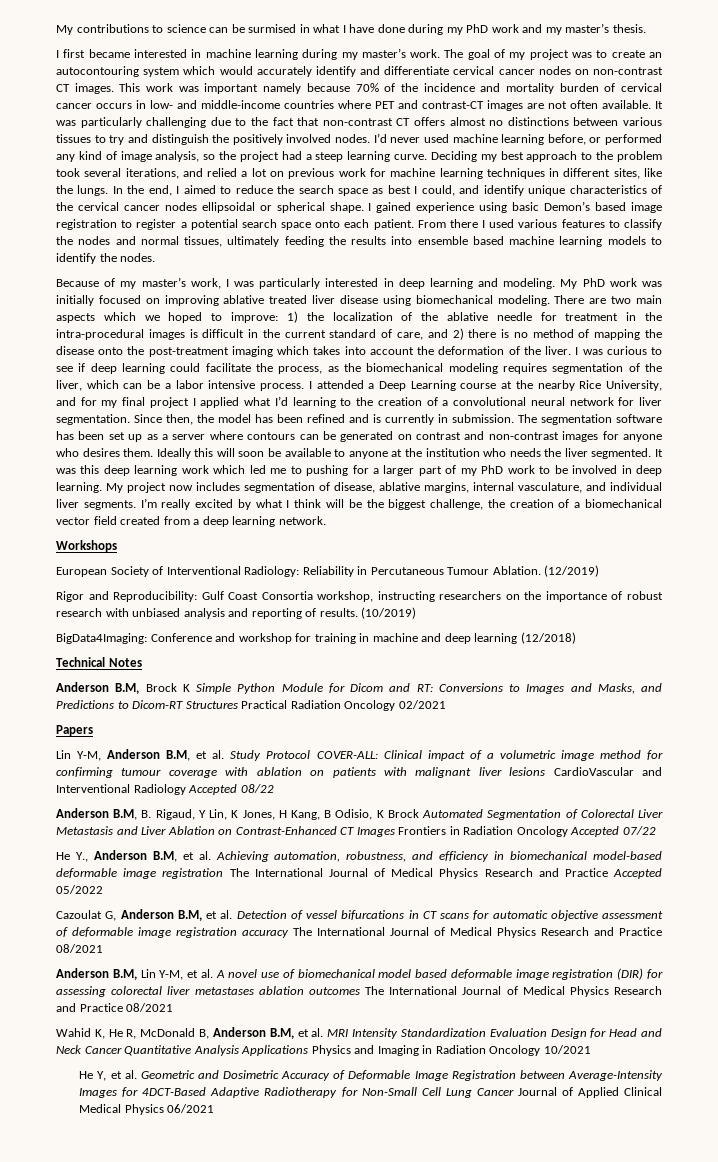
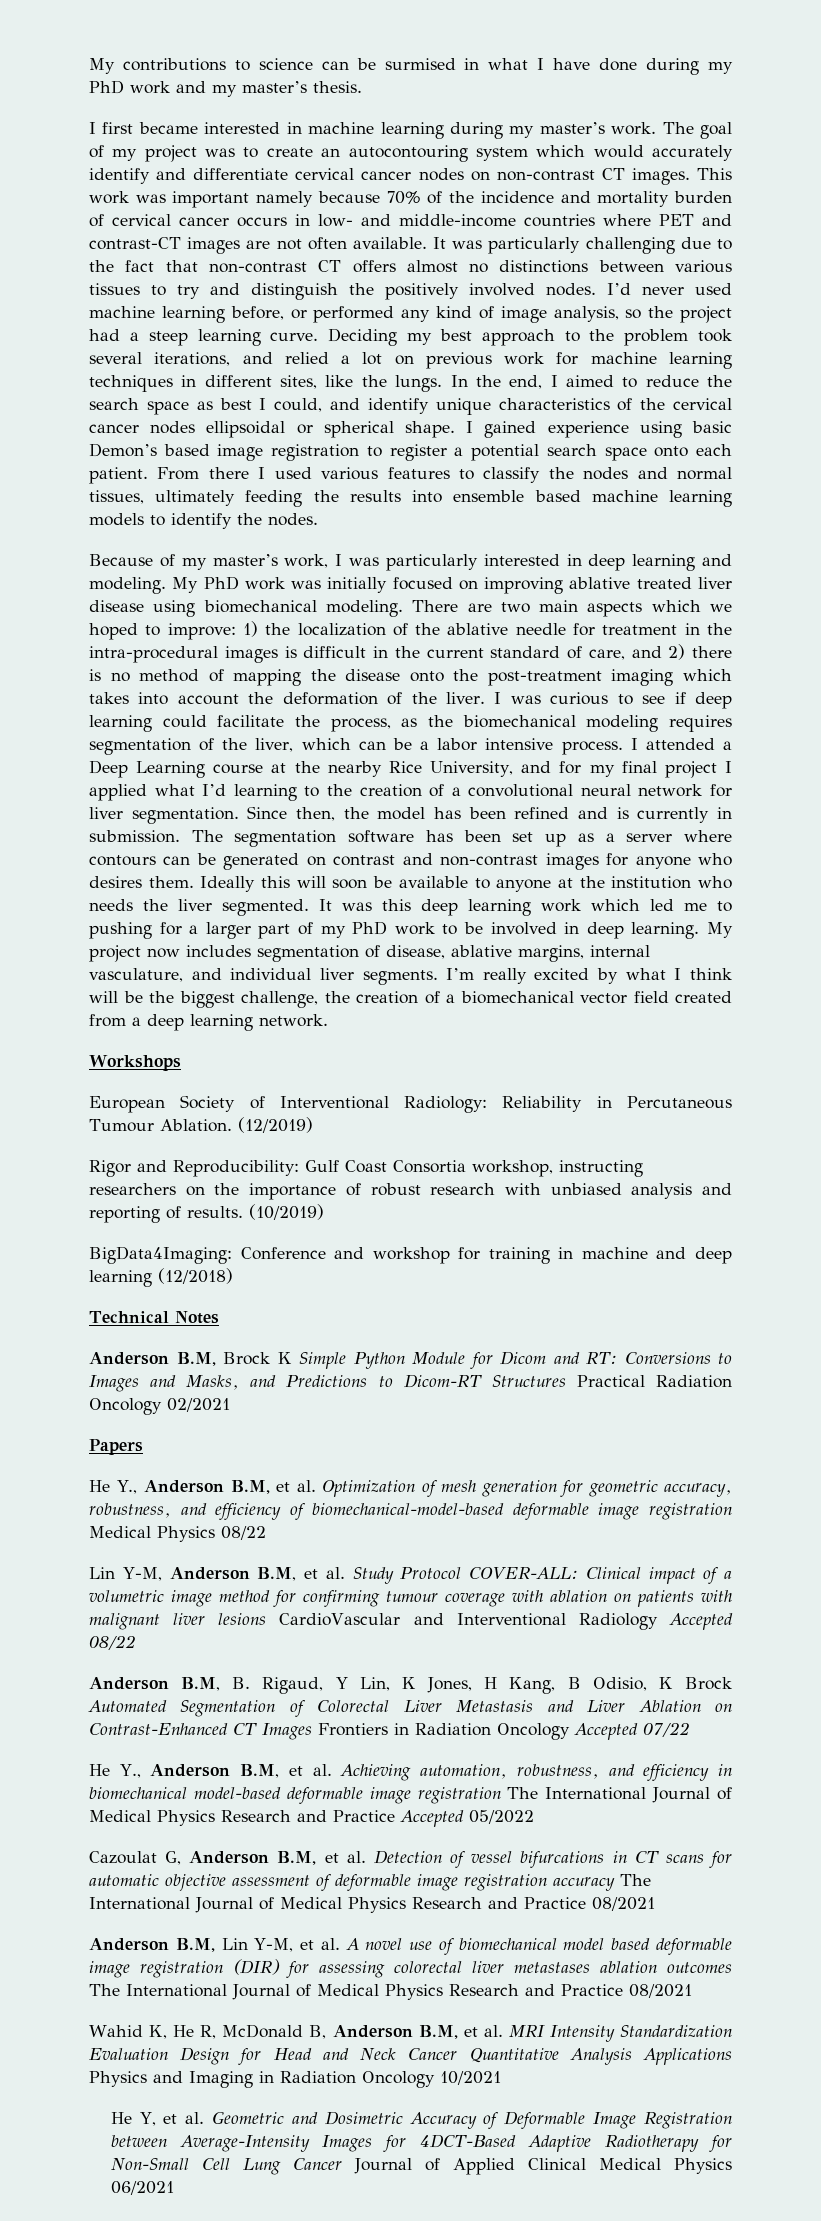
+ He Y., Anderson B.M, et al. Optimization of mesh generation for geometric accuracy, robustness, and efficiency of biomechanical-model-based deformable image registration Medical Physics 08/22

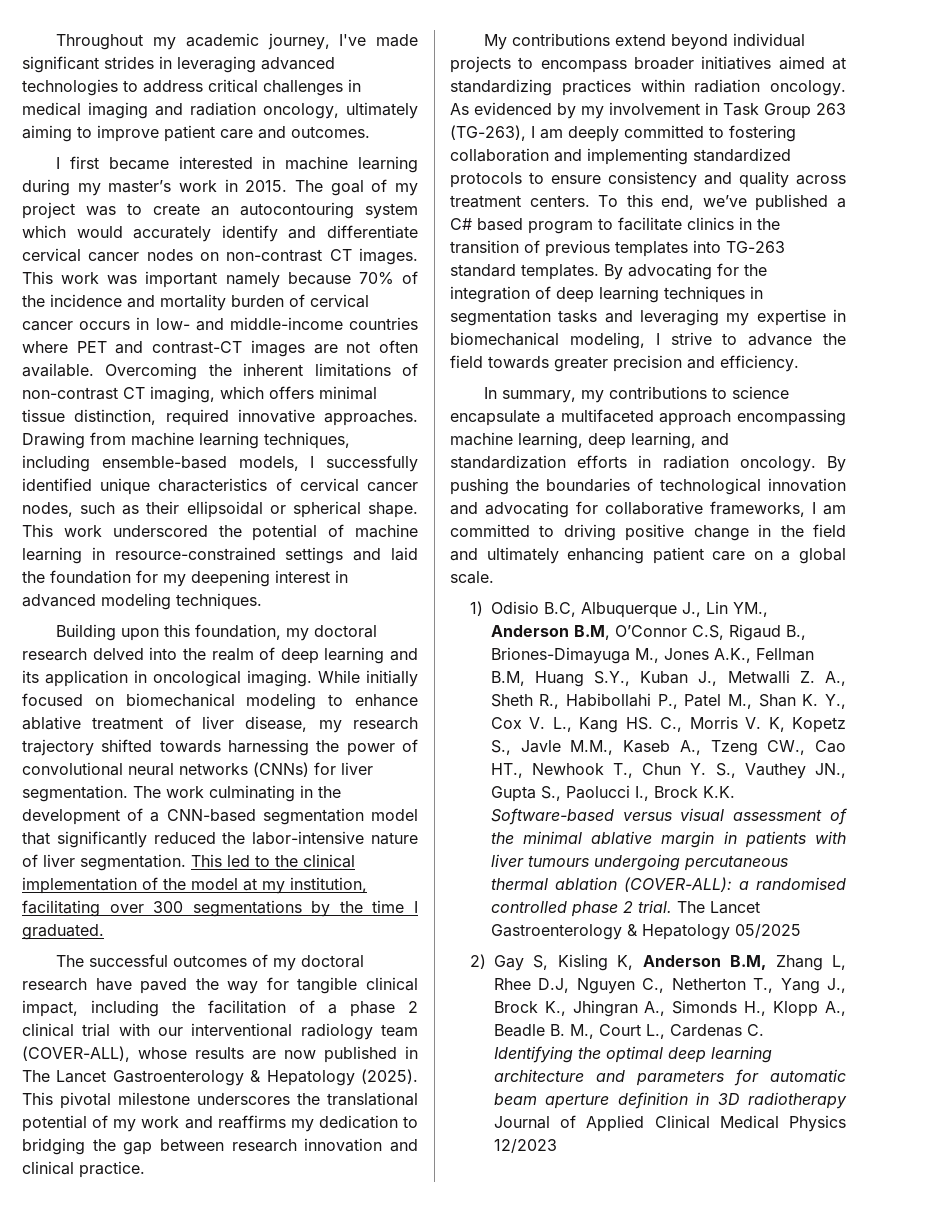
- My contributions to science can be surmised in what I have done during my PhD work and my master’s thesis.
+ Throughout my academic journey, I've made significant strides in leveraging advanced technologies to address critical challenges in medical imaging and radiation oncology, ultimately aiming to improve patient care and outcomes.
- I first became interested in machine learning during my master’s work.
+ I first became interested in machine learning during my master’s work in 2015.
- It was particularly challenging due to the fact that non-contrast CT offers almost no distinctions between various tissues to try and distinguish the positively involved nodes. I’d never used machine learning before, or performed any kind of image analysis, so the project had a steep learning curve. Deciding my best approach to the problem took several iterations, and relied a lot on previous work for machine learning techniques in different sites, like the lungs. In the end, I aimed to reduce the search space as best I could, and identify unique characteristics of the cervical cancer nodes ellipsoidal or spherical shape. I gained experience using basic Demon’s based image registration to register a potential search space onto each patient. From there I used various features to classify the nodes and normal tissues, ultimately feeding the results into ensemble based machine learning models to identify the nodes.
- Because of my master’s work, I was particularly interested in deep learning and modeling. My PhD work was initially focused on improving ablative treated liver disease using biomechanical modeling. There are two main aspects which we hoped to improve: 1) the localization of the ablative needle for treatment in the intra-procedural images is difficult in the current standard of care, and 2) there is no method of mapping the disease onto the post-treatment imaging which takes into account the deformation of the liver. I was curious to see if deep learning could facilitate the process, as the biomechanical modeling requires segmentation of the liver, which can be a labor intensive process. I attended a Deep Learning course at the nearby Rice University, and for my final project I applied what I’d learning to the creation of a convolutional neural network for liver segmentation. Since then, the model has been refined and is currently in submission. The segmentation software has been set up as a server where contours can be generated on contrast and non-contrast images for anyone who desires them. Ideally this will soon be available to anyone at the institution who needs the liver segmented. It was this deep learning work which led me to pushing for a larger part of my PhD work to be involved in deep learning. My project now includes segmentation of disease, ablative margins, internal vasculature, and individual liver segments. I’m really excited by what I think will be the biggest challenge, the creation of a biomechanical vector field created from a deep learning network.
- Workshops
- European Society of Interventional Radiology: Reliability in Percutaneous Tumour Ablation. (12/2019)
- Rigor and Reproducibility: Gulf Coast Consortia workshop, instructing researchers on the importance of robust research with unbiased analysis and reporting of results. (10/2019)
- BigData4Imaging: Conference and workshop for training in machine and deep learning (12/2018)
- Technical Notes
- Anderson B.M, Brock K Simple Python Module for Dicom and RT: Conversions to Images and Masks, and Predictions to Dicom-RT Structures Practical Radiation Oncology 02/2021
- Papers
- He Y., Anderson B.M, et al. Optimization of mesh generation for geometric accuracy, robustness, and efficiency of biomechanical-model-based deformable image registration Medical Physics 08/22
- Lin Y-M, Anderson B.M, et al. Study Protocol COVER-ALL: Clinical impact of a volumetric image method for confirming tumour coverage with ablation on patients with malignant liver lesions CardioVascular and Interventional Radiology Accepted 08/22
- Anderson B.M, B. Rigaud, Y Lin, K Jones, H Kang, B Odisio, K Brock Automated Segmentation of Colorectal Liver Metastasis and Liver Ablation on Contrast-Enhanced CT Images Frontiers in Radiation Oncology Accepted 07/22
- He Y., Anderson B.M, et al. Achieving automation, robustness, and efficiency in biomechanical model-based deformable image registration The International Journal of Medical Physics Research and Practice Accepted 05/2022
- Cazoulat G, Anderson B.M, et al. Detection of vessel bifurcations in CT scans for automatic objective assessment of deformable image registration accuracy The International Journal of Medical Physics Research and Practice 08/2021
- Anderson B.M, Lin Y-M, et al. A novel use of biomechanical model based deformable image registration (DIR) for assessing colorectal liver metastases ablation outcomes The International Journal of Medical Physics Research and Practice 08/2021
- Wahid K, He R, McDonald B, Anderson B.M, et al. MRI Intensity Standardization Evaluation Design for Head and Neck Cancer Quantitative Analysis Applications Physics and Imaging in Radiation Oncology 10/2021
- He Y, et al. Geometric and Dosimetric Accuracy of Deformable Image Registration between Average-Intensity Images for 4DCT-Based Adaptive Radiotherapy for Non-Small Cell Lung Cancer Journal of Applied Clinical Medical Physics 06/2021
+ Overcoming the inherent limitations of non-contrast CT imaging, which offers minimal tissue distinction, required innovative approaches. Drawing from machine learning techniques, including ensemble-based models, I successfully identified unique characteristics of cervical cancer nodes, such as their ellipsoidal or spherical shape. This work underscored the potential of machine learning in resource-constrained settings and laid the foundation for my deepening interest in advanced modeling techniques.
+ Building upon this foundation, my doctoral research delved into the realm of deep learning and its application in oncological imaging. While initially focused on biomechanical modeling to enhance ablative treatment of liver disease, my research trajectory shifted towards harnessing the power of convolutional neural networks (CNNs) for liver segmentation. The work culminating in the development of a CNN-based segmentation model that significantly reduced the labor-intensive nature of liver segmentation. This led to the clinical implementation of the model at my institution, facilitating over 300 segmentations by the time I graduated.
+ The successful outcomes of my doctoral research have paved the way for tangible clinical impact, including the facilitation of a phase 2 clinical trial with our interventional radiology team (COVER-ALL), whose results are now published in The Lancet Gastroenterology & Hepatology (2025). This pivotal milestone underscores the translational potential of my work and reaffirms my dedication to bridging the gap between research innovation and clinical practice.
+ My contributions extend beyond individual projects to encompass broader initiatives aimed at standardizing practices within radiation oncology. As evidenced by my involvement in Task Group 263 (TG-263), I am deeply committed to fostering collaboration and implementing standardized protocols to ensure consistency and quality across treatment centers. To this end, we’ve published a C# based program to facilitate clinics in the transition of previous templates into TG-263 standard templates. By advocating for the integration of deep learning techniques in segmentation tasks and leveraging my expertise in biomechanical modeling, I strive to advance the field towards greater precision and efficiency.
+ In summary, my contributions to science encapsulate a multifaceted approach encompassing machine learning, deep learning, and standardization efforts in radiation oncology. By pushing the boundaries of technological innovation and advocating for collaborative frameworks, I am committed to driving positive change in the field and ultimately enhancing patient care on a global scale.
+ 1) Odisio B.C, Albuquerque J., Lin YM., Anderson B.M, O’Connor C.S, Rigaud B., Briones-Dimayuga M., Jones A.K., Fellman B.M, Huang S.Y., Kuban J., Metwalli Z. A., Sheth R., Habibollahi P., Patel M., Shan K. Y., Cox V. L., Kang HS. C., Morris V. K, Kopetz S., Javle M.M., Kaseb A., Tzeng CW., Cao HT., Newhook T., Chun Y. S., Vauthey JN., Gupta S., Paolucci I., Brock K.K. Software-based versus visual assessment of the minimal ablative margin in patients with liver tumours undergoing percutaneous thermal ablation (COVER-ALL): a randomised controlled phase 2 trial. The Lancet Gastroenterology & Hepatology 05/2025
+ 2) Gay S, Kisling K, Anderson B.M, Zhang L, Rhee D.J, Nguyen C., Netherton T., Yang J., Brock K., Jhingran A., Simonds H., Klopp A., Beadle B. M., Court L., Cardenas C. Identifying the optimal deep learning architecture and parameters for automatic beam aperture definition in 3D radiotherapy Journal of Applied Clinical Medical Physics 12/2023

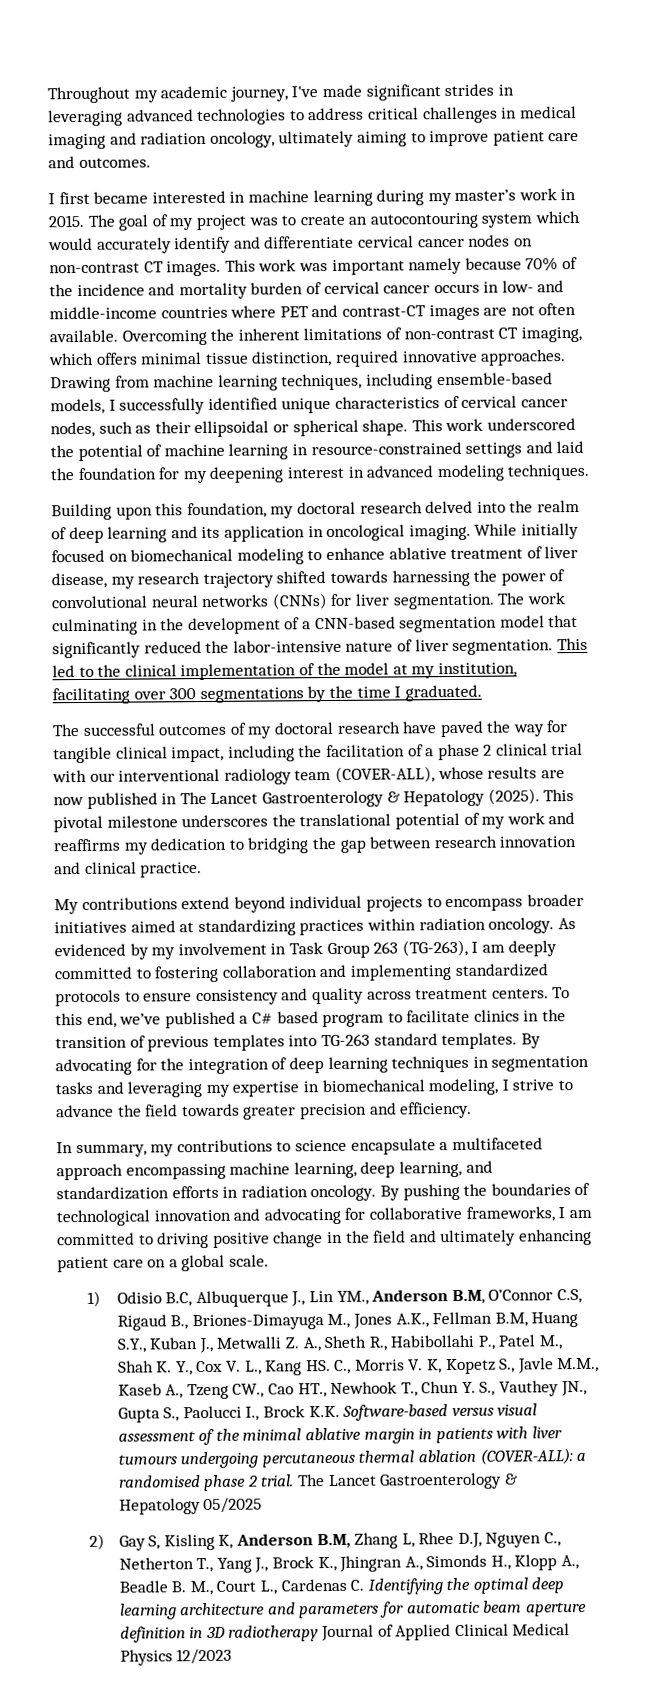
- 1) Odisio B.C, Albuquerque J., Lin YM., Anderson B.M, O’Connor C.S, Rigaud B., Briones-Dimayuga M., Jones A.K., Fellman B.M, Huang S.Y., Kuban J., Metwalli Z. A., Sheth R., Habibollahi P., Patel M., Shan K. Y., Cox V. L., Kang HS. C., Morris V. K, Kopetz S., Javle M.M., Kaseb A., Tzeng CW., Cao HT., Newhook T., Chun Y. S., Vauthey JN., Gupta S., Paolucci I., Brock K.K. Software-based versus visual assessment of the minimal ablative margin in patients with liver tumours undergoing percutaneous thermal ablation (COVER-ALL):
+ 1) Odisio B.C, Albuquerque J., Lin YM., Anderson B.M, O’Connor C.S, Rigaud B., Briones-Dimayuga M., Jones A.K., Fellman B.M, Huang S.Y., Kuban J., Metwalli Z. A., Sheth R., Habibollahi P., Patel M., Shah K. Y., Cox V. L., Kang HS. C., Morris V. K, Kopetz S., Javle M.M., Kaseb A., Tzeng CW., Cao HT., Newhook T., Chun Y. S., Vauthey JN., Gupta S., Paolucci I., Brock K.K. Software-based versus visual assessment of the minimal ablative margin in patients with liver tumours undergoing percutaneous thermal ablation (COVER-ALL):
- a randomised controlled phase 2 trial.
+ a randomised phase 2 trial.

